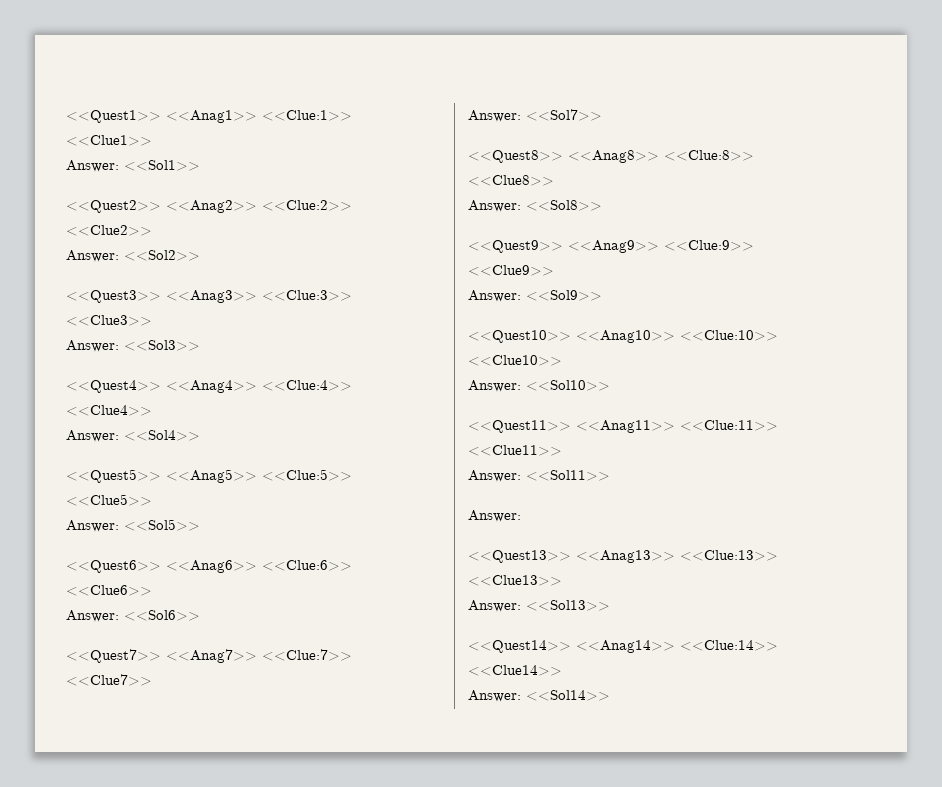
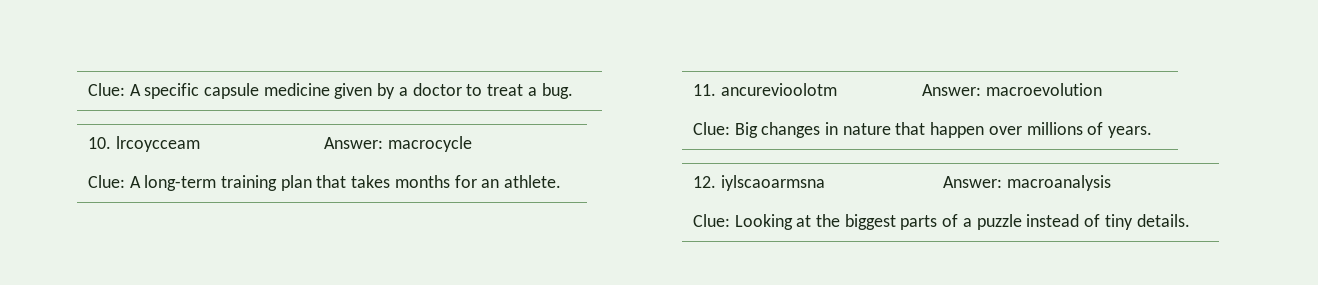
- <<Quest1>> <<Anag1>> <<Clue:1>> <<Clue1>>
- Answer: <<Sol1>>
- <<Quest2>> <<Anag2>> <<Clue:2>> <<Clue2>>
- Answer: <<Sol2>>
- <<Quest3>> <<Anag3>> <<Clue:3>> <<Clue3>>
- Answer: <<Sol3>>
- <<Quest4>> <<Anag4>> <<Clue:4>> <<Clue4>>
- Answer: <<Sol4>>
- <<Quest5>> <<Anag5>> <<Clue:5>> <<Clue5>>
- Answer: <<Sol5>>
- <<Quest6>> <<Anag6>> <<Clue:6>> <<Clue6>>
- Answer: <<Sol6>>
- <<Quest7>> <<Anag7>> <<Clue:7>> <<Clue7>>
- Answer: <<Sol7>>
- <<Quest8>> <<Anag8>> <<Clue:8>> <<Clue8>>
- Answer: <<Sol8>>
- <<Quest9>> <<Anag9>> <<Clue:9>> <<Clue9>>
- Answer: <<Sol9>>
- <<Quest10>> <<Anag10>> <<Clue:10>> <<Clue10>>
- Answer: <<Sol10>>
- <<Quest11>> <<Anag11>> <<Clue:11>> <<Clue11>>
- Answer: <<Sol11>>
- Answer:
- <<Quest13>> <<Anag13>> <<Clue:13>> <<Clue13>>
- Answer: <<Sol13>>
- <<Quest14>> <<Anag14>> <<Clue:14>> <<Clue14>>
- Answer: <<Sol14>>
+ Clue: A specific capsule medicine given by a doctor to treat a bug.
+ 10. lrcoycceam | Answer: macrocycle
+ Clue: A long-term training plan that takes months for an athlete.
+ 11. ancurevioolotm | Answer: macroevolution
+ Clue: Big changes in nature that happen over millions of years.
+ 12. iylscaoarmsna | Answer: macroanalysis
+ Clue: Looking at the biggest parts of a puzzle instead of tiny details.

